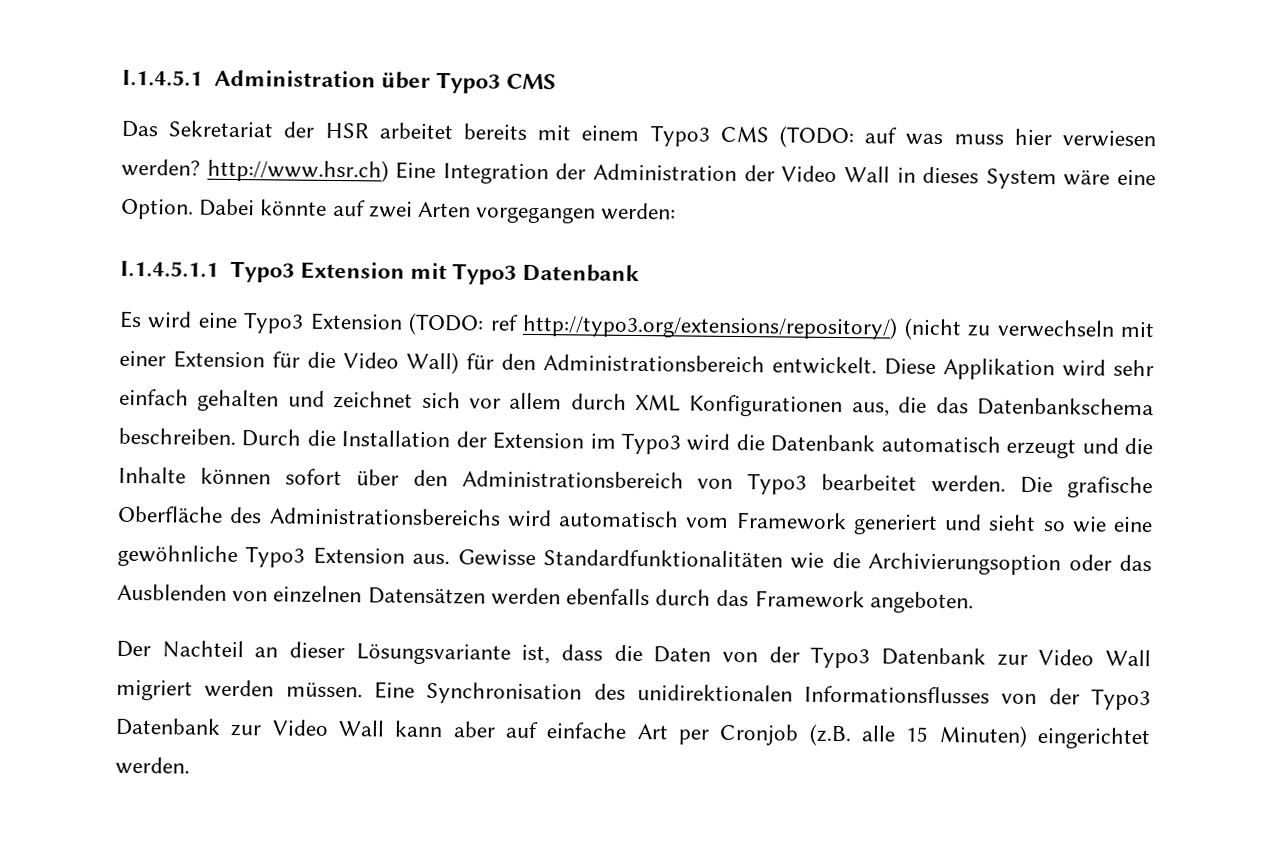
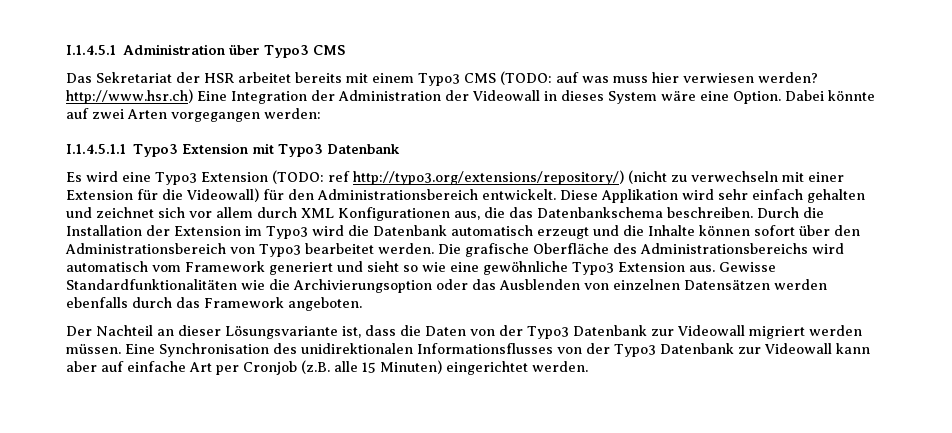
- Das Sekretariat der HSR arbeitet bereits mit einem Typo3 CMS (TODO: auf was muss hier verwiesen werden? http://www.hsr.ch) Eine Integration der Administration der Video Wall in dieses System wäre eine Option.
+ Das Sekretariat der HSR arbeitet bereits mit einem Typo3 CMS (TODO: auf was muss hier verwiesen werden? http://www.hsr.ch) Eine Integration der Administration der Videowall in dieses System wäre eine Option.
- Es wird eine Typo3 Extension (TODO: ref http://typo3.org/extensions/repository/) (nicht zu verwechseln mit einer Extension für die Video Wall) für den Administrationsbereich entwickelt.
+ Es wird eine Typo3 Extension (TODO: ref http://typo3.org/extensions/repository/) (nicht zu verwechseln mit einer Extension für die Videowall) für den Administrationsbereich entwickelt.
- Der Nachteil an dieser Lösungsvariante ist, dass die Daten von der Typo3 Datenbank zur Video Wall migriert werden müssen.
+ Der Nachteil an dieser Lösungsvariante ist, dass die Daten von der Typo3 Datenbank zur Videowall migriert werden müssen.
- Eine Synchronisation des unidirektionalen Informationsflusses von der Typo3 Datenbank zur Video Wall kann aber auf einfache Art per Cronjob (z.B. alle 15 Minuten) eingerichtet werden.
+ Eine Synchronisation des unidirektionalen Informationsflusses von der Typo3 Datenbank zur Videowall kann aber auf einfache Art per Cronjob (z.B. alle 15 Minuten) eingerichtet werden.

